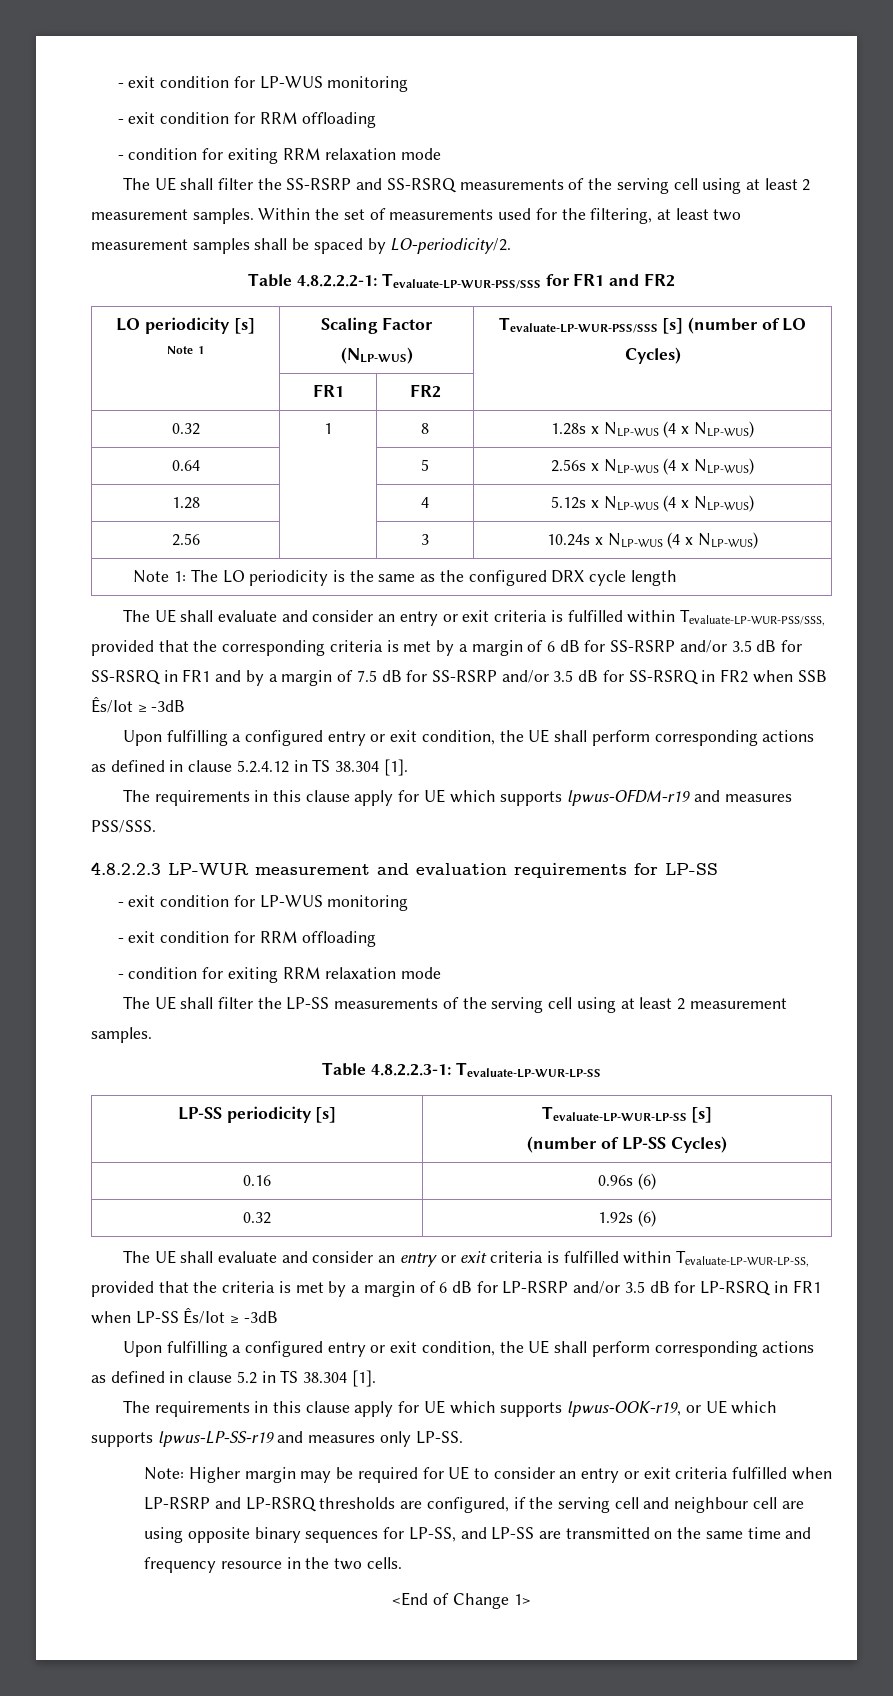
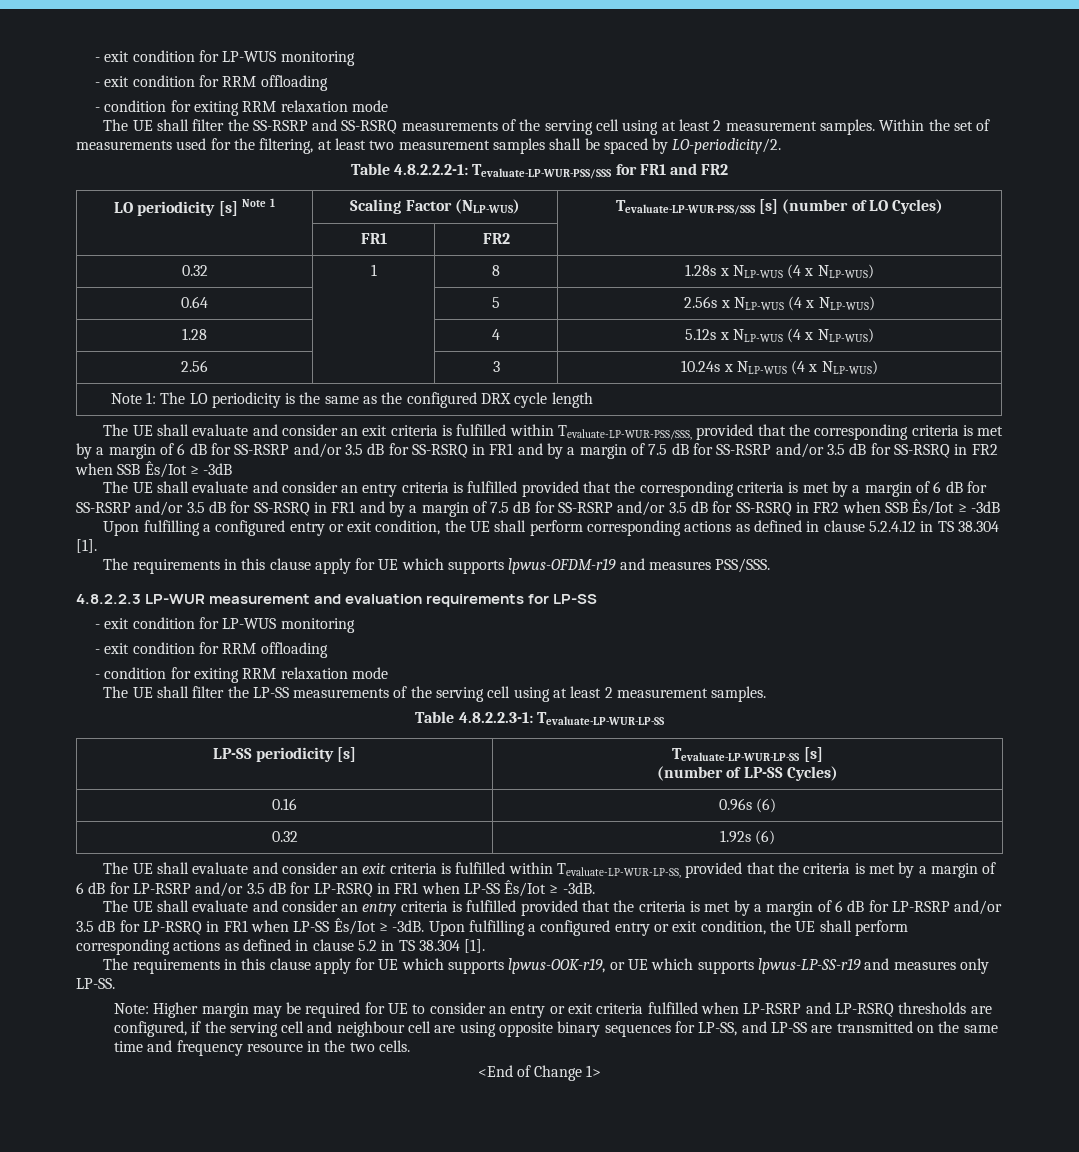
- The UE shall evaluate and consider an entry or exit criteria is fulfilled within Tevaluate-LP-WUR-PSS/SSS, provided that the corresponding criteria is met by a margin of 6 dB for SS-RSRP and/or 3.5 dB for SS-RSRQ in FR1 and by a margin of 7.5 dB for SS-RSRP and/or 3.5 dB for SS-RSRQ in FR2 when SSB Ês/Iot ≥ -3dB
+ The UE shall evaluate and consider an exit criteria is fulfilled within Tevaluate-LP-WUR-PSS/SSS, provided that the corresponding criteria is met by a margin of 6 dB for SS-RSRP and/or 3.5 dB for SS-RSRQ in FR1 and by a margin of 7.5 dB for SS-RSRP and/or 3.5 dB for SS-RSRQ in FR2 when SSB Ês/Iot ≥ -3dB
+ The UE shall evaluate and consider an entry criteria is fulfilled provided that the corresponding criteria is met by a margin of 6 dB for SS-RSRP and/or 3.5 dB for SS-RSRQ in FR1 and by a margin of 7.5 dB for SS-RSRP and/or 3.5 dB for SS-RSRQ in FR2 when SSB Ês/Iot ≥ -3dB
- The UE shall evaluate and consider an entry or exit criteria is fulfilled within Tevaluate-LP-WUR-LP-SS, provided that the criteria is met by a margin of 6 dB for LP-RSRP and/or 3.5 dB for LP-RSRQ in FR1 when LP-SS Ês/Iot ≥ -3dB
- Upon fulfilling a configured entry or exit condition, the UE shall perform corresponding actions as defined in clause 5.2 in TS 38.304 [1].
+ The UE shall evaluate and consider an exit criteria is fulfilled within Tevaluate-LP-WUR-LP-SS, provided that the criteria is met by a margin of 6 dB for LP-RSRP and/or 3.5 dB for LP-RSRQ in FR1 when LP-SS Ês/Iot ≥ -3dB.
+ The UE shall evaluate and consider an entry criteria is fulfilled provided that the criteria is met by a margin of 6 dB for LP-RSRP and/or 3.5 dB for LP-RSRQ in FR1 when LP-SS Ês/Iot ≥ -3dB. Upon fulfilling a configured entry or exit condition, the UE shall perform corresponding actions as defined in clause 5.2 in TS 38.304 [1].

